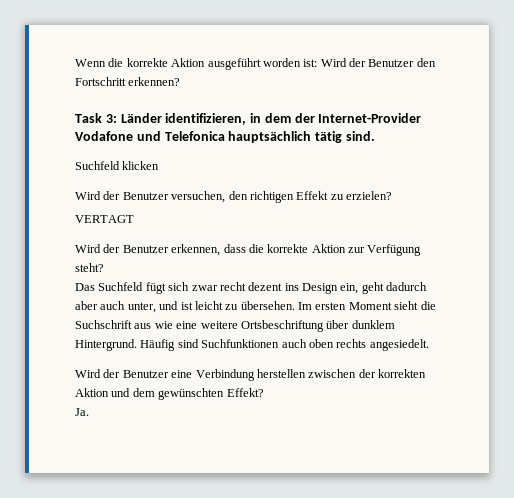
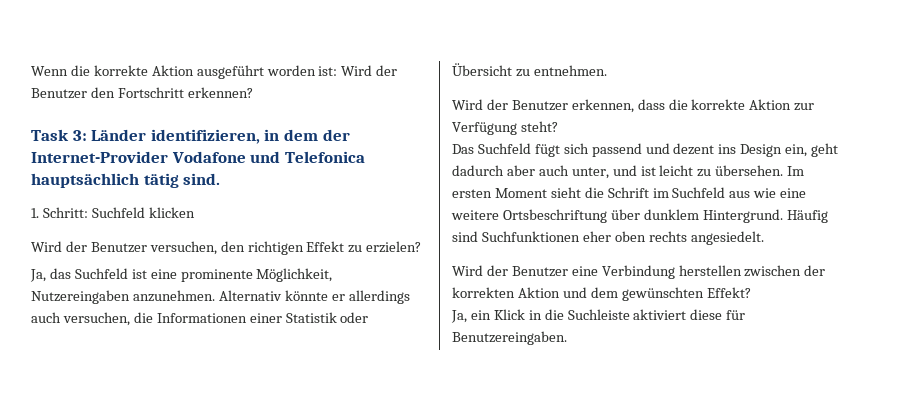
- Suchfeld klicken
+ 1. Schritt: Suchfeld klicken
- VERTAGT
+ Ja, das Suchfeld ist eine prominente Möglichkeit, Nutzereingaben anzunehmen. Alternativ könnte er allerdings auch versuchen, die Informationen einer Statistik oder Übersicht zu entnehmen.
- Das Suchfeld fügt sich zwar recht dezent ins Design ein, geht dadurch aber auch unter, und ist leicht zu übersehen.
+ Das Suchfeld fügt sich passend und dezent ins Design ein, geht dadurch aber auch unter, und ist leicht zu übersehen.
- Im ersten Moment sieht die Suchschrift aus wie eine weitere Ortsbeschriftung über dunklem Hintergrund.
+ Im ersten Moment sieht die Schrift im Suchfeld aus wie eine weitere Ortsbeschriftung über dunklem Hintergrund.
- Häufig sind Suchfunktionen auch oben rechts angesiedelt.
+ Häufig sind Suchfunktionen eher oben rechts angesiedelt.
- Ja.
+ Ja, ein Klick in die Suchleiste aktiviert diese für Benutzereingaben.

